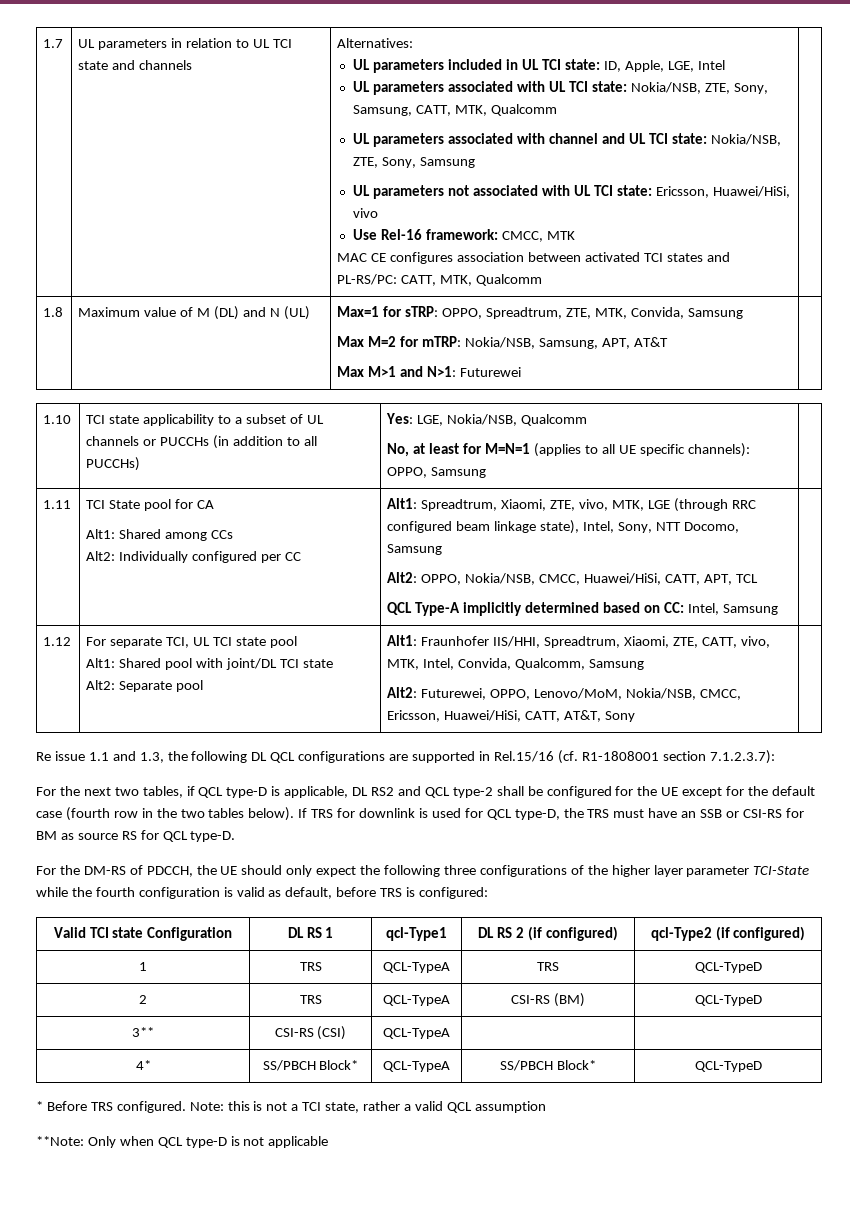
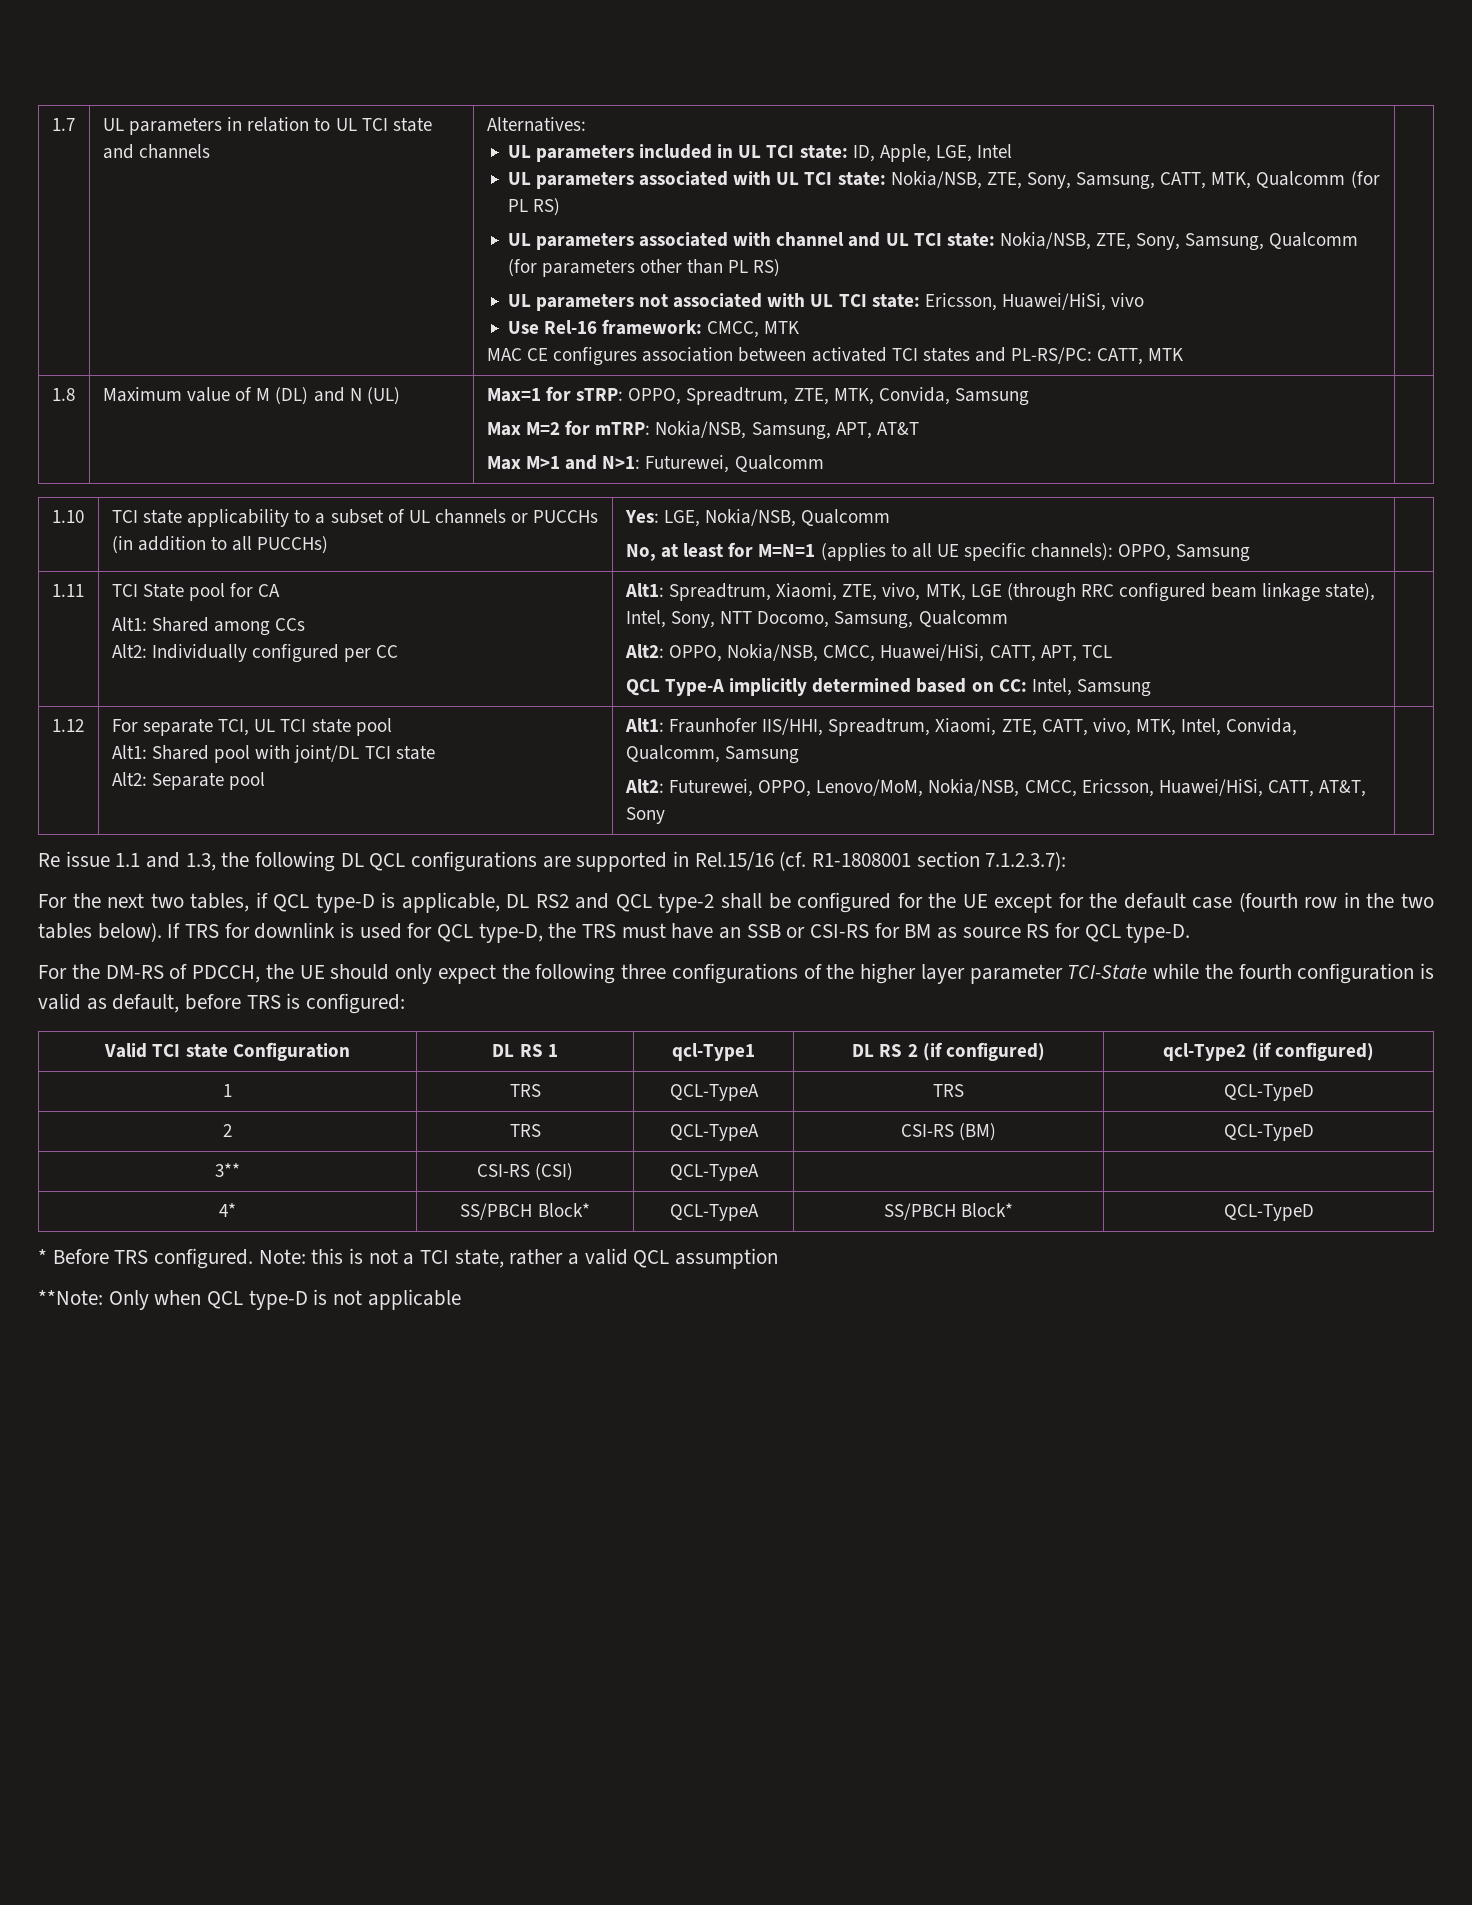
- UL parameters associated with UL TCI state: Nokia/NSB, ZTE, Sony, Samsung, CATT, MTK, Qualcomm
+ UL parameters associated with UL TCI state: Nokia/NSB, ZTE, Sony, Samsung, CATT, MTK, Qualcomm (for PL RS)
- UL parameters associated with channel and UL TCI state: Nokia/NSB, ZTE, Sony, Samsung
+ UL parameters associated with channel and UL TCI state: Nokia/NSB, ZTE, Sony, Samsung, Qualcomm (for parameters other than PL RS)
- MAC CE configures association between activated TCI states and PL-RS/PC: CATT, MTK, Qualcomm
+ MAC CE configures association between activated TCI states and PL-RS/PC: CATT, MTK
  1.8 | Maximum value of M (DL) and N (UL) | Max=1 for sTRP: OPPO, Spreadtrum, ZTE, MTK, Convida, Samsung
  Max M=2 for mTRP: Nokia/NSB, Samsung, APT, AT&T
- Max M>1 and N>1: Futurewei |
+ Max M>1 and N>1: Futurewei, Qualcomm |
- Alt1: Spreadtrum, Xiaomi, ZTE, vivo, MTK, LGE (through RRC configured beam linkage state), Intel, Sony, NTT Docomo, Samsung
+ Alt1: Spreadtrum, Xiaomi, ZTE, vivo, MTK, LGE (through RRC configured beam linkage state), Intel, Sony, NTT Docomo, Samsung, Qualcomm

